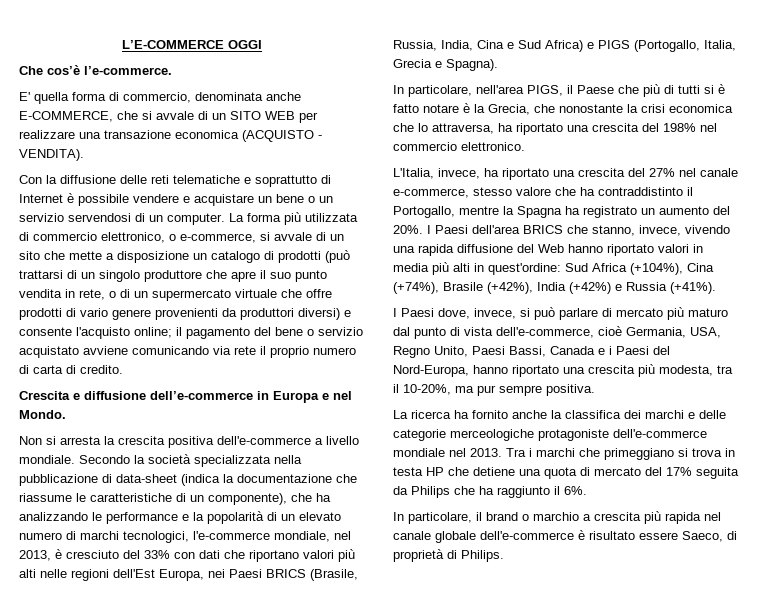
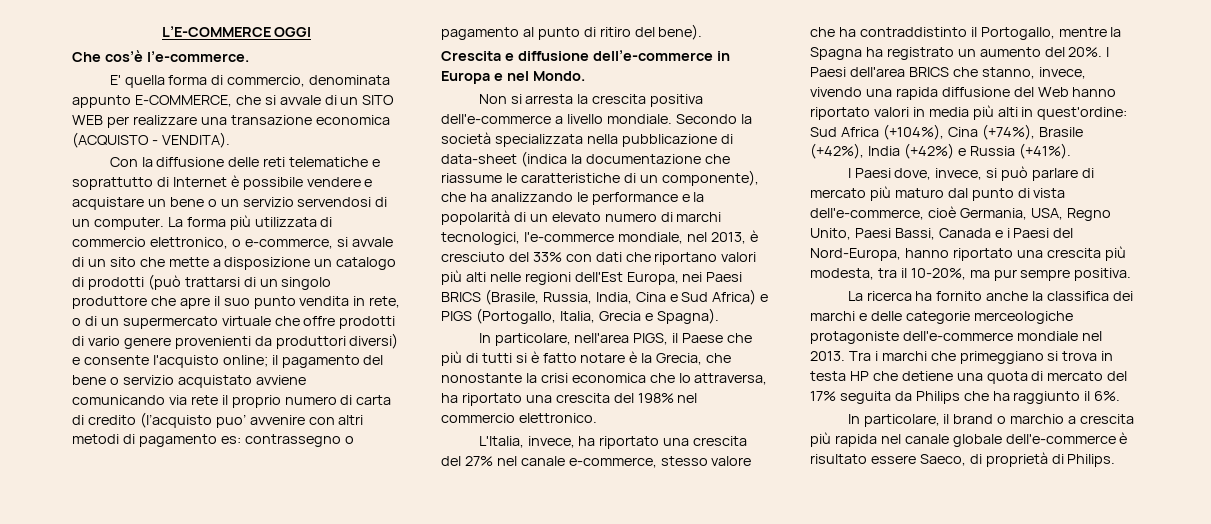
- E' quella forma di commercio, denominata anche E-COMMERCE, che si avvale di un SITO WEB per realizzare una transazione economica (ACQUISTO - VENDITA).
+ E' quella forma di commercio, denominata appunto E-COMMERCE, che si avvale di un SITO WEB per realizzare una transazione economica (ACQUISTO - VENDITA).
- il pagamento del bene o servizio acquistato avviene comunicando via rete il proprio numero di carta di credito.
+ il pagamento del bene o servizio acquistato avviene comunicando via rete il proprio numero di carta di credito (l’acquisto puo’ avvenire con altri metodi di pagamento es: contrassegno o pagamento al punto di ritiro del bene).

